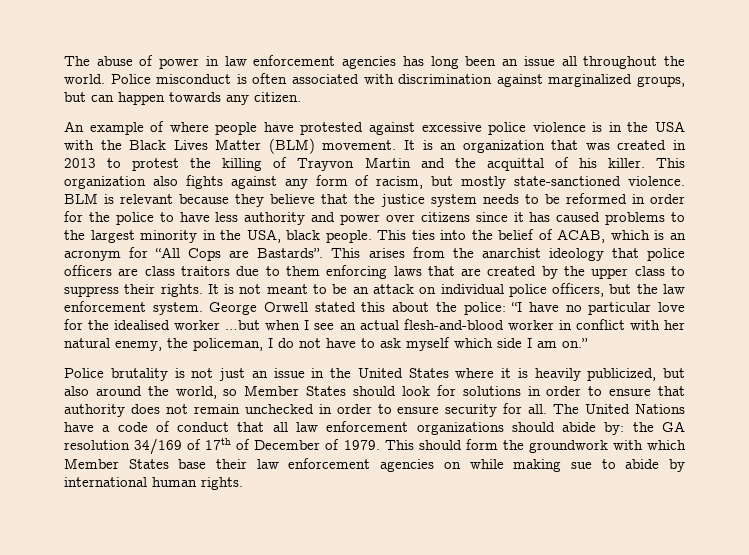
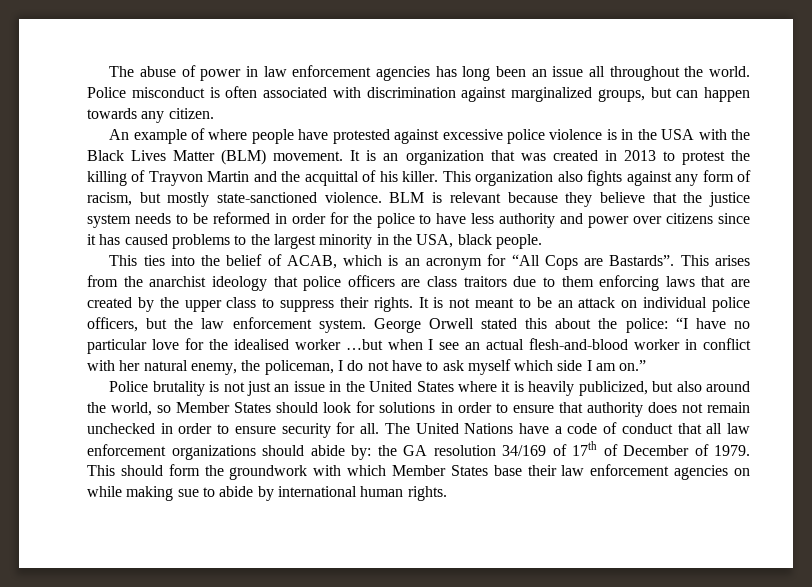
- BLM is relevant because they believe that the justice system needs to be reformed in order for the police to have less authority and power over citizens since it has caused problems to the largest minority in the USA, black people. This ties into the belief of ACAB, which is an acronym for “All Cops are Bastards”.
+ BLM is relevant because they believe that the justice system needs to be reformed in order for the police to have less authority and power over citizens since it has caused problems to the largest minority in the USA, black people.
+ This ties into the belief of ACAB, which is an acronym for “All Cops are Bastards”.

